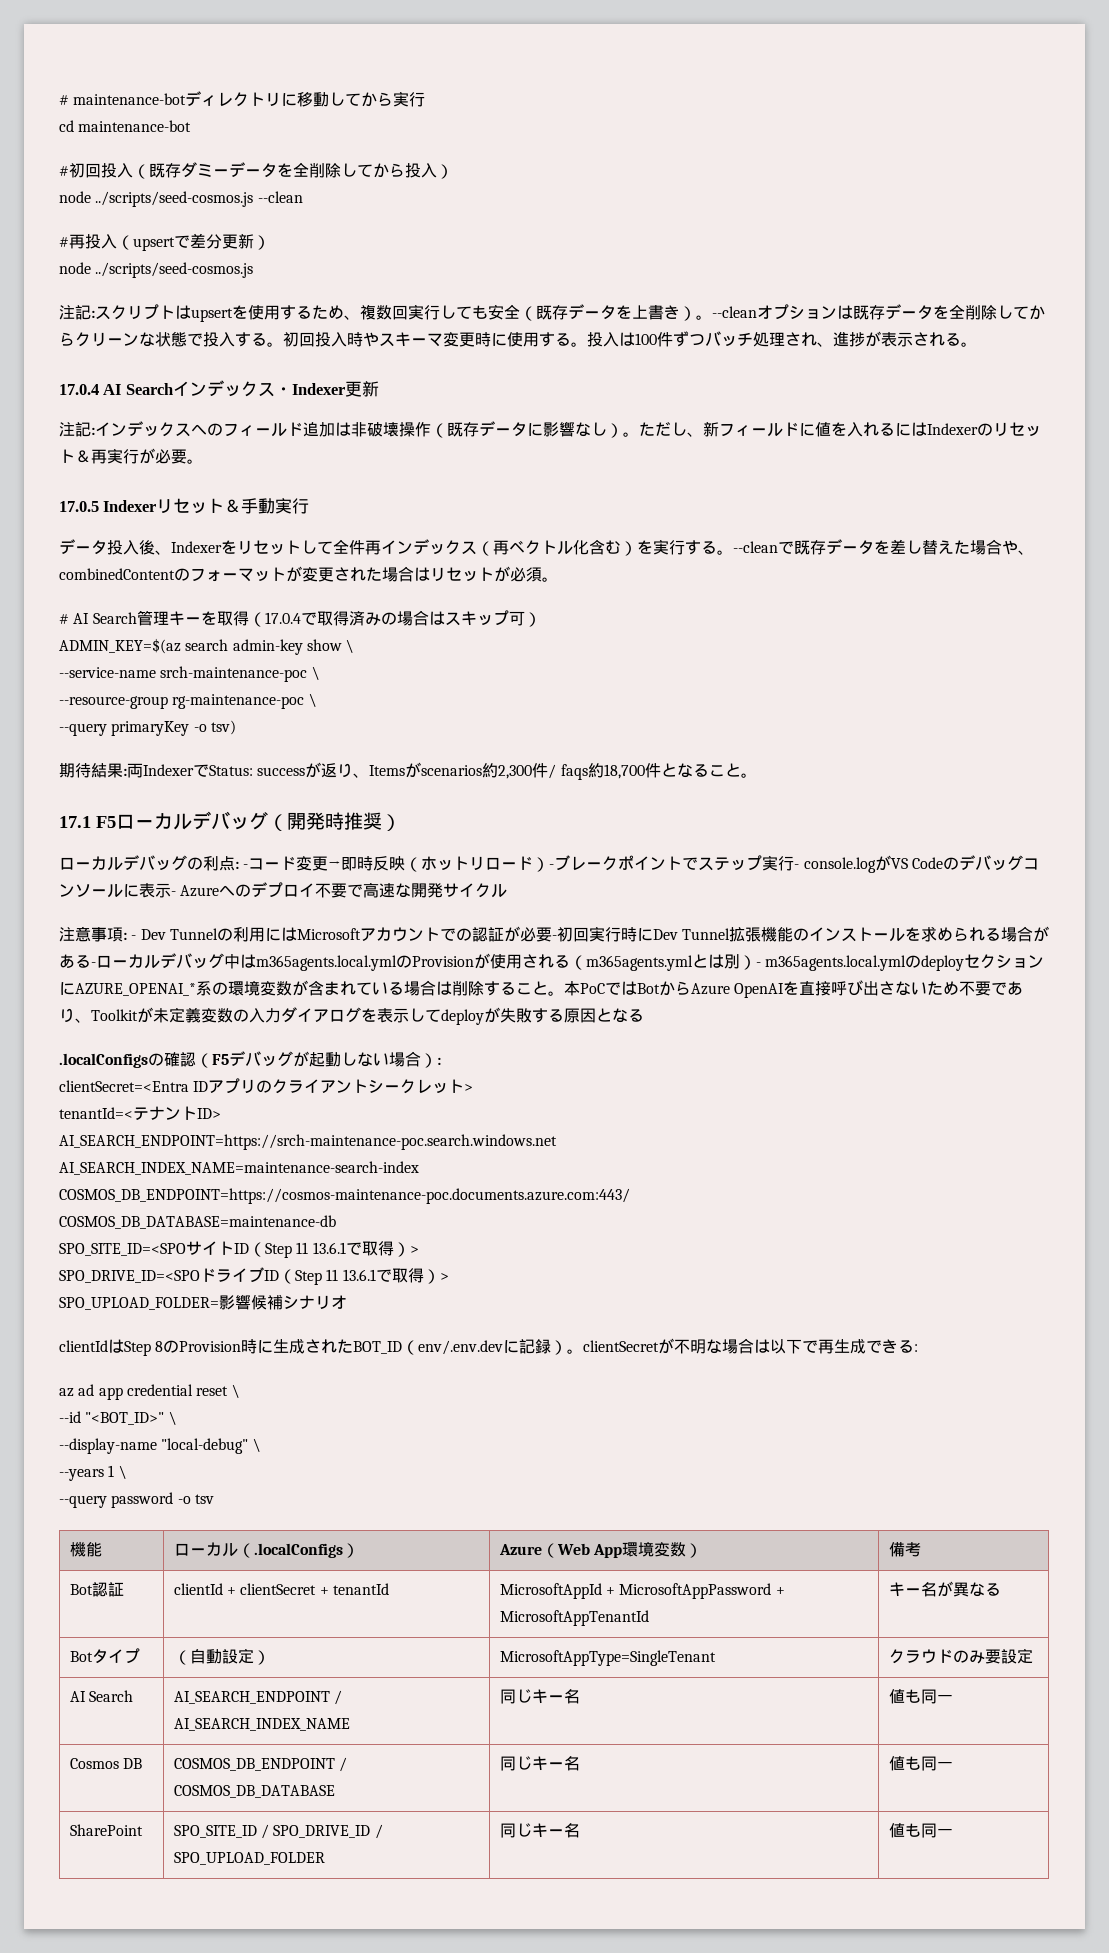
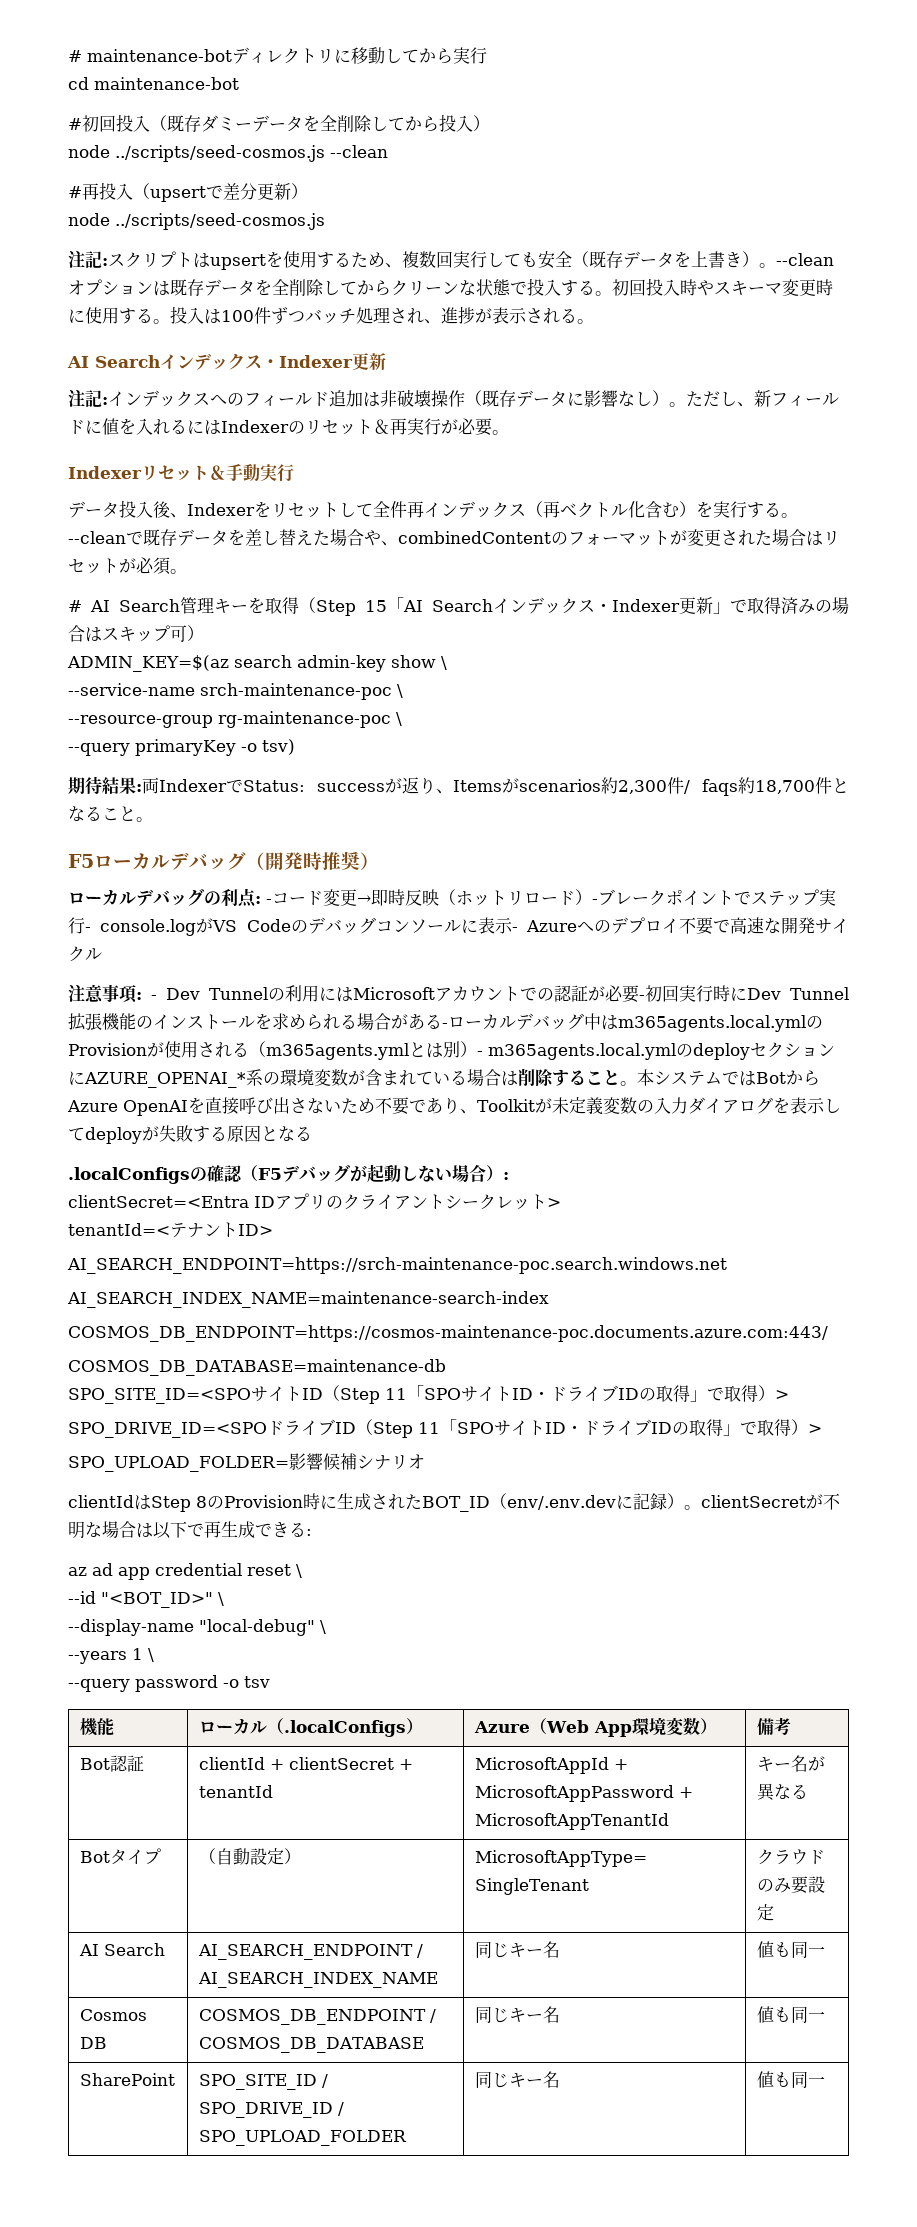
  投入は100件ずつバッチ処理され、進捗が表示される。
- 17.0.4 AI Searchインデックス・Indexer更新
+ AI Searchインデックス・Indexer更新
- 17.0.5 Indexerリセット＆手動実行
+ Indexerリセット＆手動実行
- # AI Search管理キーを取得（17.0.4で取得済みの場合はスキップ可）
+ # AI Search管理キーを取得（Step 15「AI Searchインデックス・Indexer更新」で取得済みの場合はスキップ可）
- 17.1 F5ローカルデバッグ（開発時推奨）
+ F5ローカルデバッグ（開発時推奨）
- 本PoCではBotからAzure OpenAIを直接呼び出さないため不要であり、Toolkitが未定義変数の入力ダイアログを表示してdeployが失敗する原因となる
+ 本システムではBotからAzure OpenAIを直接呼び出さないため不要であり、Toolkitが未定義変数の入力ダイアログを表示してdeployが失敗する原因となる
- SPO_SITE_ID=<SPOサイトID（Step 11 13.6.1で取得）>
+ SPO_SITE_ID=<SPOサイトID（Step 11「SPOサイトID・ドライブIDの取得」で取得）>
- SPO_DRIVE_ID=<SPOドライブID（Step 11 13.6.1で取得）>
+ SPO_DRIVE_ID=<SPOドライブID（Step 11「SPOサイトID・ドライブIDの取得」で取得）>

